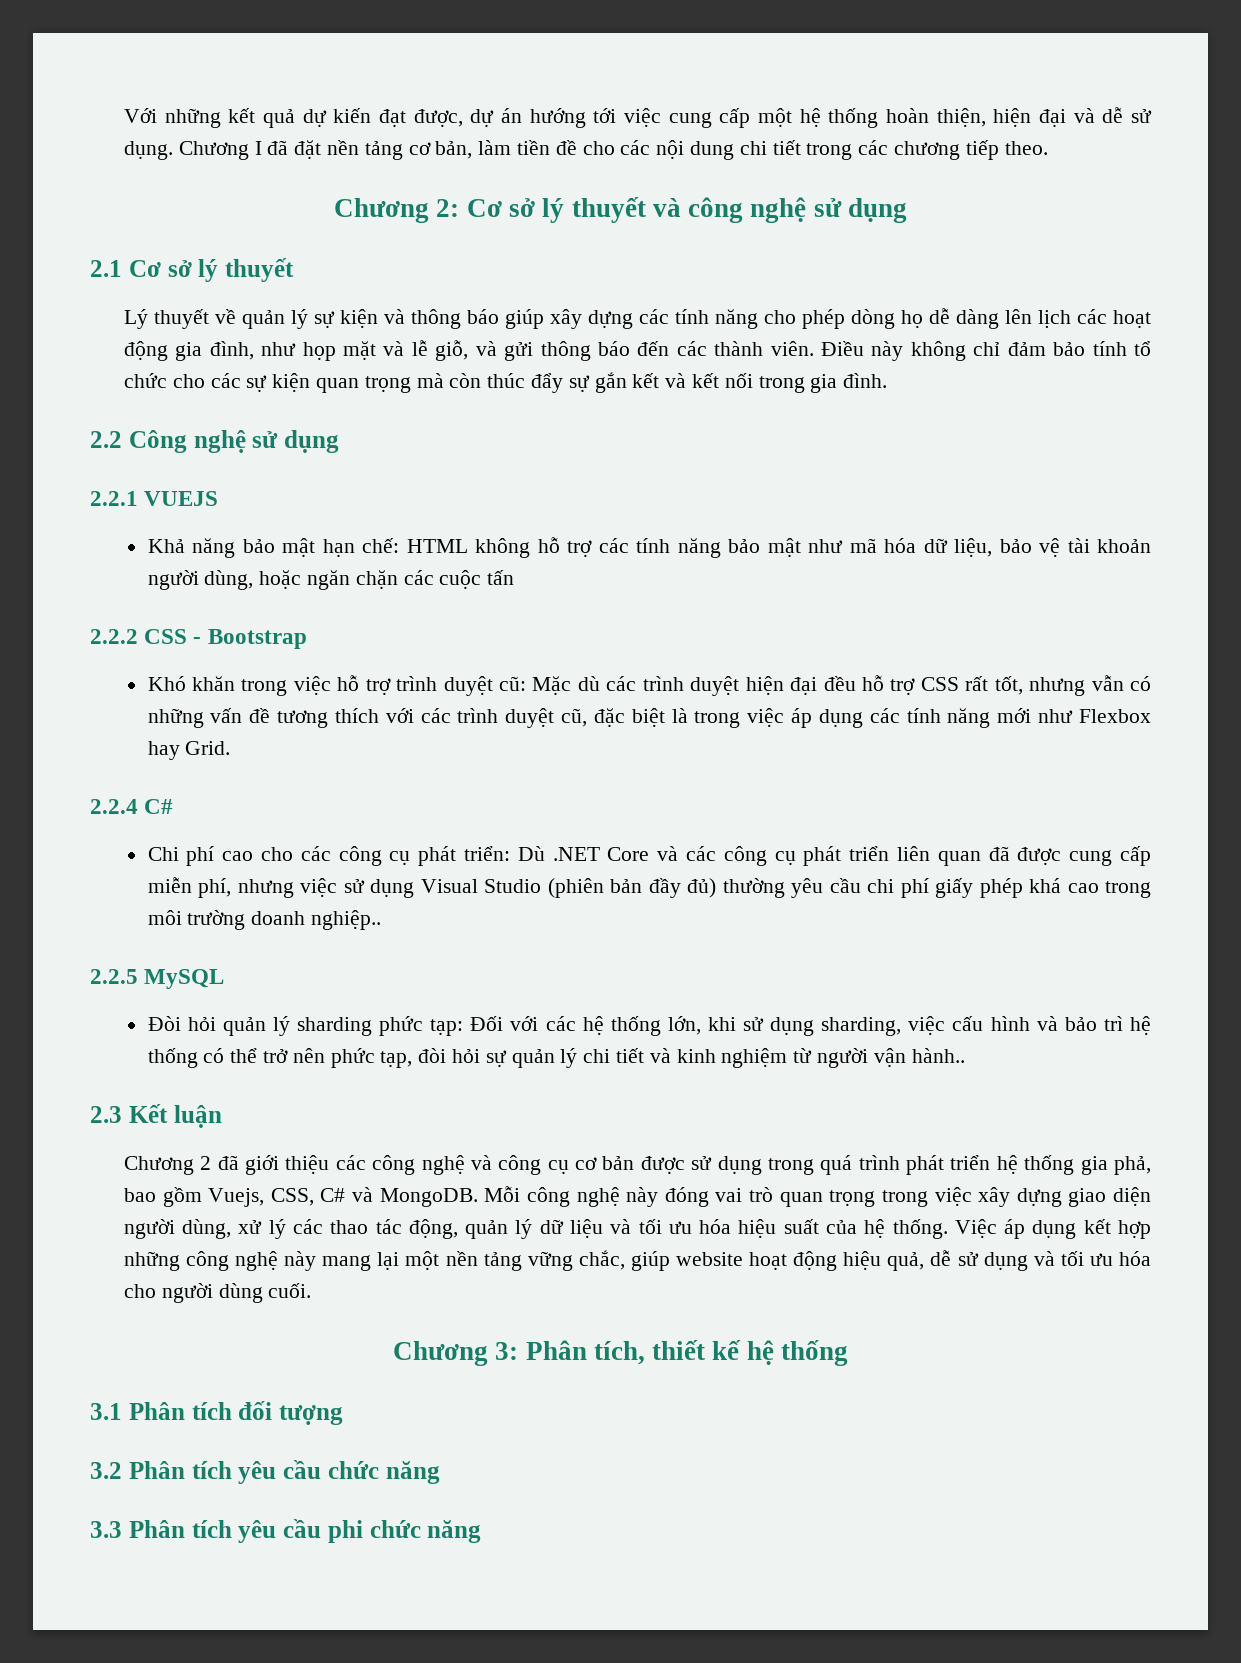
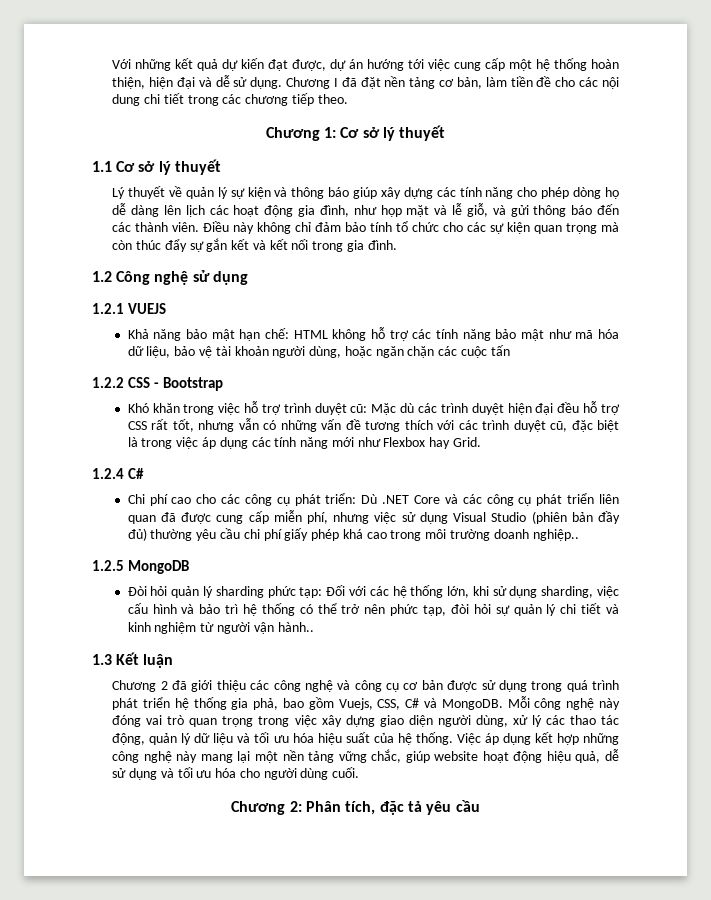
- Chương 2: Cơ sở lý thuyết và công nghệ sử dụng
- 2.1 Cơ sở lý thuyết
+ Chương 1: Cơ sở lý thuyết
+ 1.1 Cơ sở lý thuyết
- 2.2 Công nghệ sử dụng
+ 1.2 Công nghệ sử dụng
- 2.2.1 VUEJS
+ 1.2.1 VUEJS
- 2.2.2 CSS - Bootstrap
+ 1.2.2 CSS - Bootstrap
- 2.2.4 C#
+ 1.2.4 C#
- 2.2.5 MySQL
+ 1.2.5 MongoDB
- 2.3 Kết luận
+ 1.3 Kết luận
- Chương 3: Phân tích, thiết kế hệ thống
- 3.1 Phân tích đối tượng
- 3.2 Phân tích yêu cầu chức năng
- 3.3 Phân tích yêu cầu phi chức năng
+ Chương 2: Phân tích, đặc tả yêu cầu

